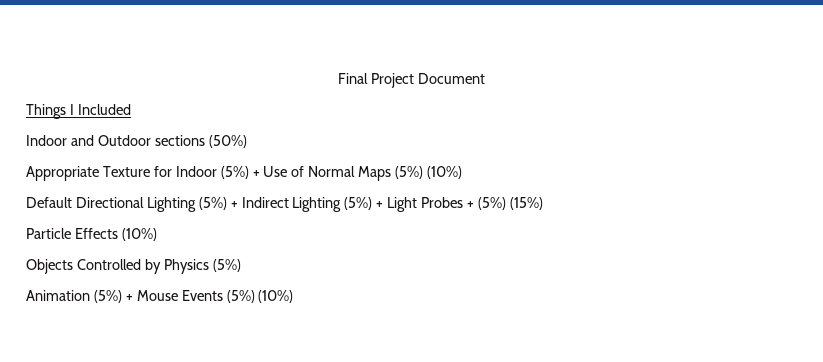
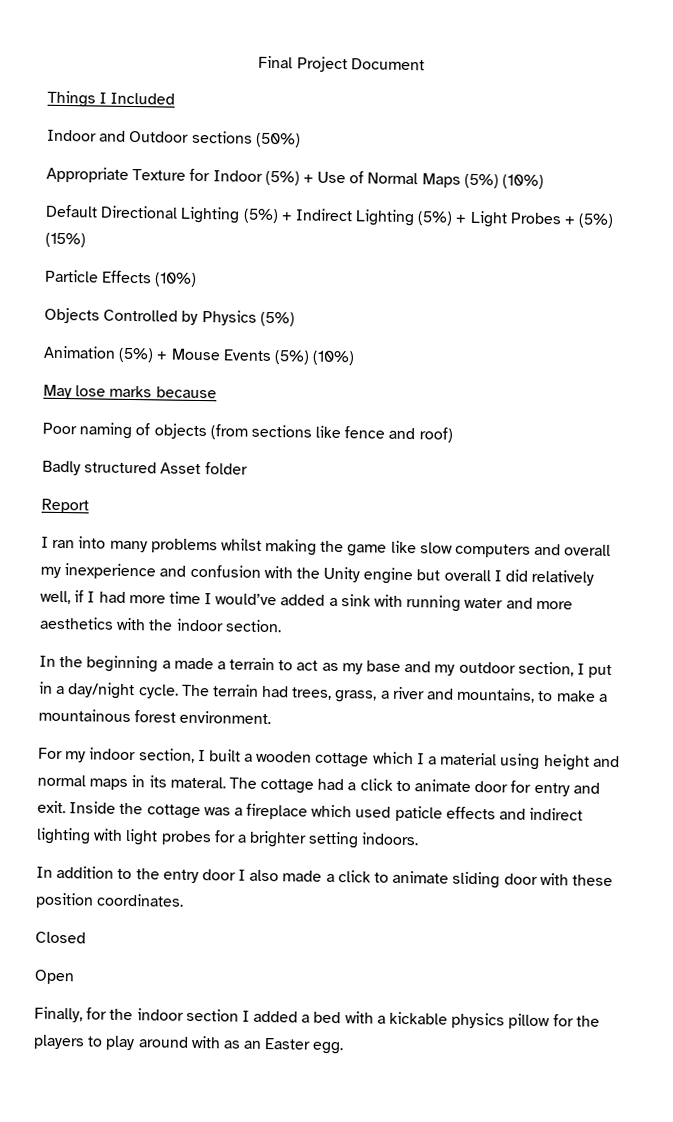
+ May lose marks because
+ Poor naming of objects (from sections like fence and roof)
+ Badly structured Asset folder
+ Report
+ I ran into many problems whilst making the game like slow computers and overall my inexperience and confusion with the Unity engine but overall I did relatively well, if I had more time I would’ve added a sink with running water and more aesthetics with the indoor section.
+ In the beginning a made a terrain to act as my base and my outdoor section, I put in a day/night cycle. The terrain had trees, grass, a river and mountains, to make a mountainous forest environment.
+ For my indoor section, I built a wooden cottage which I a material using height and normal maps in its materal. The cottage had a click to animate door for entry and exit. Inside the cottage was a fireplace which used paticle effects and indirect lighting with light probes for a brighter setting indoors.
+ In addition to the entry door I also made a click to animate sliding door with these position coordinates.
+ Closed
+ Open
+ Finally, for the indoor section I added a bed with a kickable physics pillow for the players to play around with as an Easter egg.

